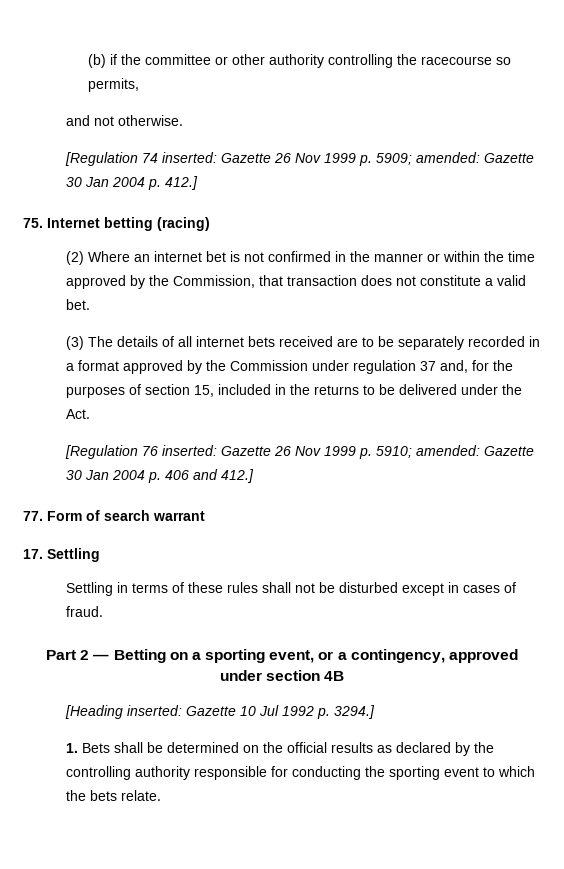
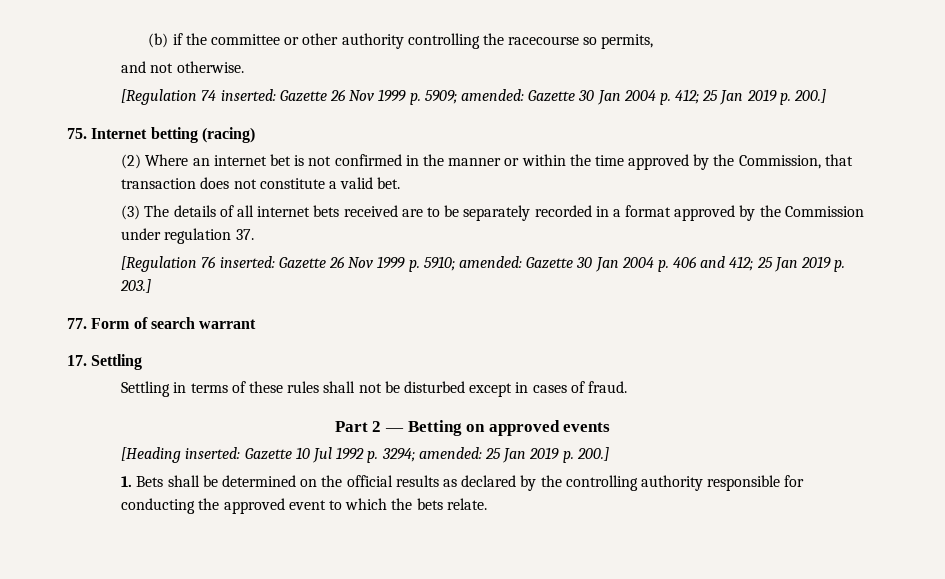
- [Regulation 74 inserted: Gazette 26 Nov 1999 p. 5909; amended: Gazette 30 Jan 2004 p. 412.]
+ [Regulation 74 inserted: Gazette 26 Nov 1999 p. 5909; amended: Gazette 30 Jan 2004 p. 412; 25 Jan 2019 p. 200.]
- (3) The details of all internet bets received are to be separately recorded in a format approved by the Commission under regulation 37 and, for the purposes of section 15, included in the returns to be delivered under the Act.
+ (3) The details of all internet bets received are to be separately recorded in a format approved by the Commission under regulation 37.
- [Regulation 76 inserted: Gazette 26 Nov 1999 p. 5910; amended: Gazette 30 Jan 2004 p. 406 and 412.]
+ [Regulation 76 inserted: Gazette 26 Nov 1999 p. 5910; amended: Gazette 30 Jan 2004 p. 406 and 412; 25 Jan 2019 p. 203.]
- Part 2 — Betting on a sporting event, or a contingency, approved under section 4B
+ Part 2 — Betting on approved events
- [Heading inserted: Gazette 10 Jul 1992 p. 3294.]
+ [Heading inserted: Gazette 10 Jul 1992 p. 3294; amended: 25 Jan 2019 p. 200.]
- 1. Bets shall be determined on the official results as declared by the controlling authority responsible for conducting the sporting event to which the bets relate.
+ 1. Bets shall be determined on the official results as declared by the controlling authority responsible for conducting the approved event to which the bets relate.

